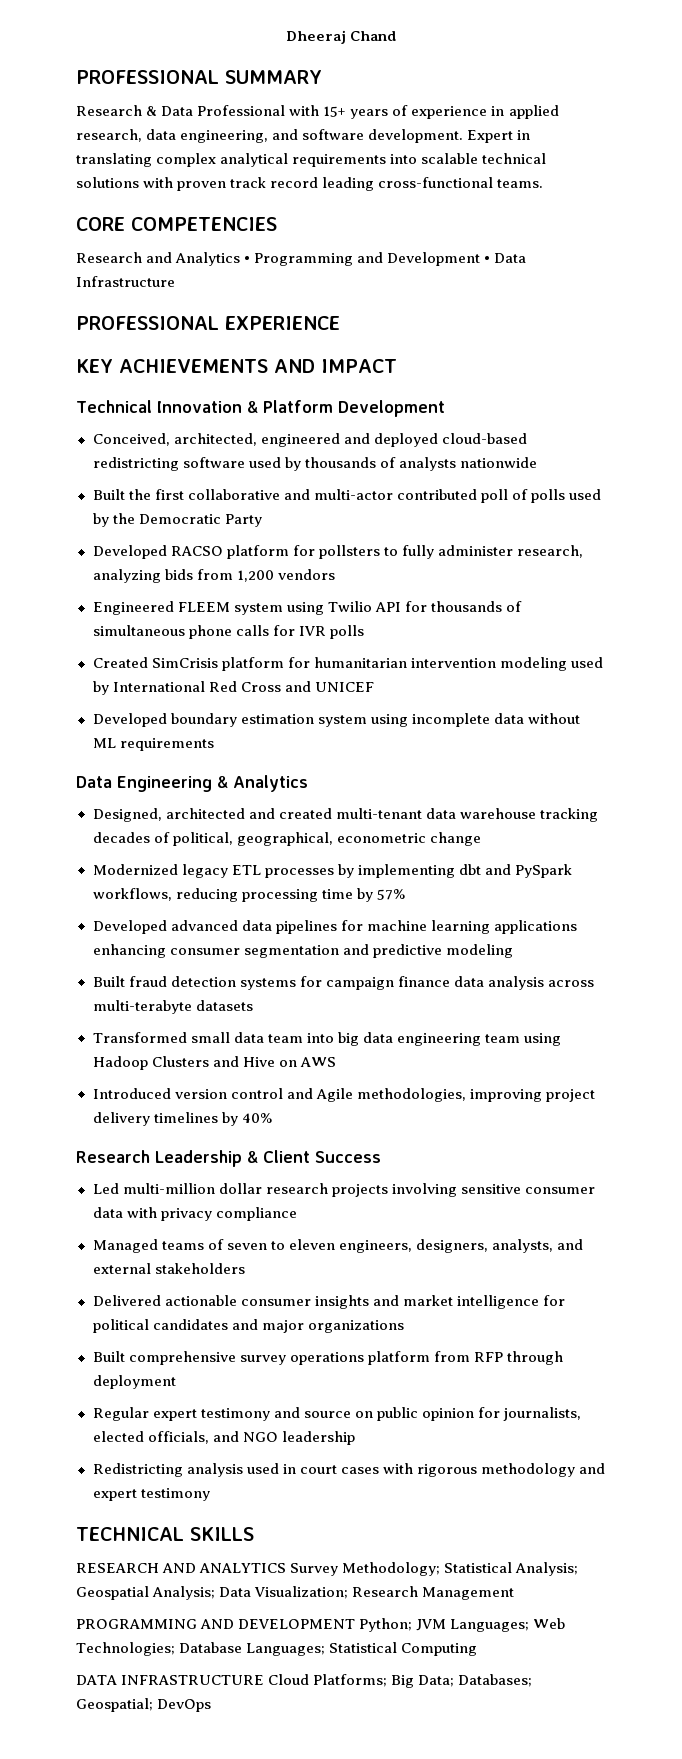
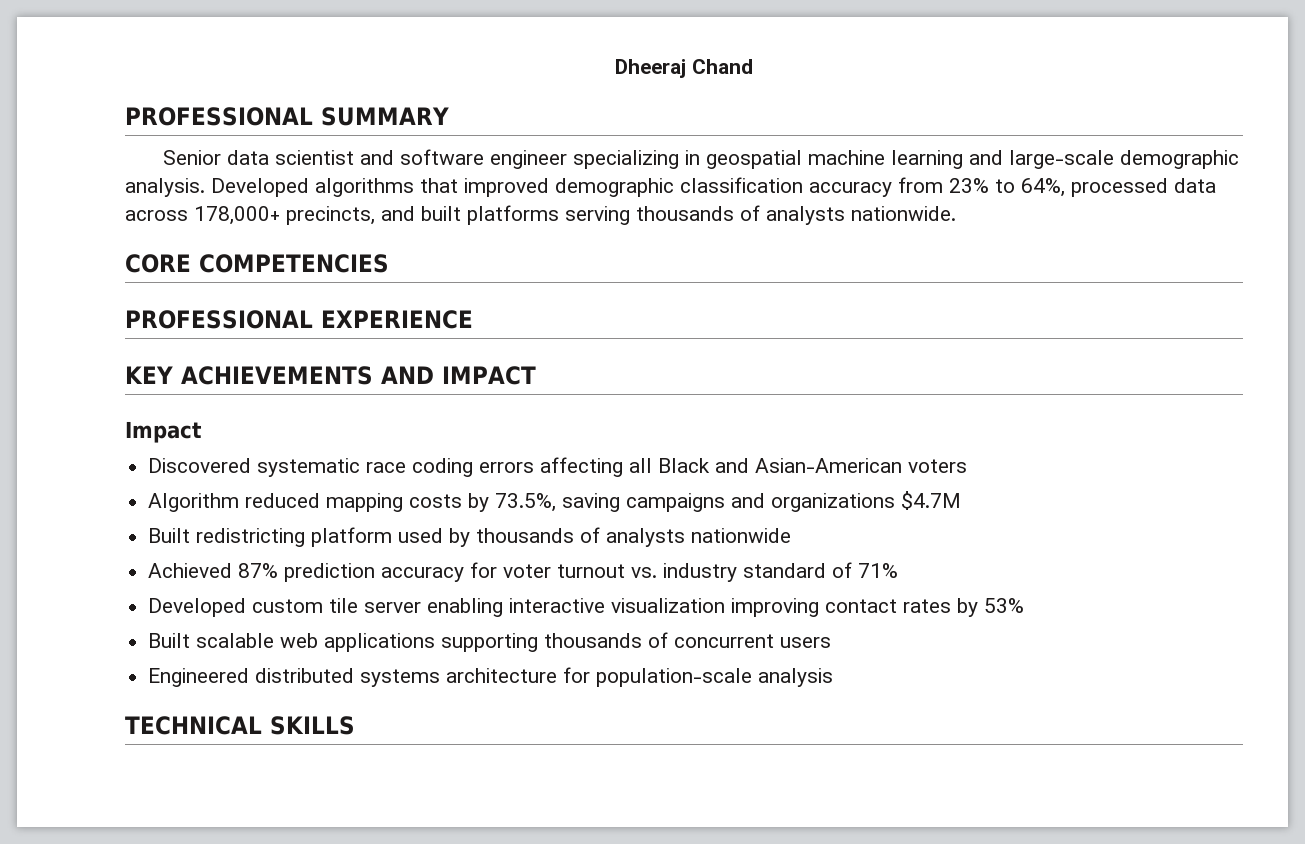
- Research & Data Professional with 15+ years of experience in applied research, data engineering, and software development. Expert in translating complex analytical requirements into scalable technical solutions with proven track record leading cross-functional teams.
+ Senior data scientist and software engineer specializing in geospatial machine learning and large-scale demographic analysis. Developed algorithms that improved demographic classification accuracy from 23% to 64%, processed data across 178,000+ precincts, and built platforms serving thousands of analysts nationwide.
  CORE COMPETENCIES
- Research and Analytics • Programming and Development • Data Infrastructure
- Technical Innovation & Platform Development
- Conceived, architected, engineered and deployed cloud-based redistricting software used by thousands of analysts nationwide
+ Impact
+ Discovered systematic race coding errors affecting all Black and Asian-American voters
+ Algorithm reduced mapping costs by 73.5%, saving campaigns and organizations $4.7M
+ Built redistricting platform used by thousands of analysts nationwide
- Built the first collaborative and multi-actor contributed poll of polls used by the Democratic Party
- Developed RACSO platform for pollsters to fully administer research, analyzing bids from 1,200 vendors
- Engineered FLEEM system using Twilio API for thousands of simultaneous phone calls for IVR polls
- Created SimCrisis platform for humanitarian intervention modeling used by International Red Cross and UNICEF
- Developed boundary estimation system using incomplete data without ML requirements
- Data Engineering & Analytics
- Designed, architected and created multi-tenant data warehouse tracking decades of political, geographical, econometric change
- Modernized legacy ETL processes by implementing dbt and PySpark workflows, reducing processing time by 57%
- Developed advanced data pipelines for machine learning applications enhancing consumer segmentation and predictive modeling
- Built fraud detection systems for campaign finance data analysis across multi-terabyte datasets
- Transformed small data team into big data engineering team using Hadoop Clusters and Hive on AWS
- Introduced version control and Agile methodologies, improving project delivery timelines by 40%
- Research Leadership & Client Success
- Led multi-million dollar research projects involving sensitive consumer data with privacy compliance
- Managed teams of seven to eleven engineers, designers, analysts, and external stakeholders
- Delivered actionable consumer insights and market intelligence for political candidates and major organizations
- Built comprehensive survey operations platform from RFP through deployment
- Regular expert testimony and source on public opinion for journalists, elected officials, and NGO leadership
- Redistricting analysis used in court cases with rigorous methodology and expert testimony
+ Achieved 87% prediction accuracy for voter turnout vs. industry standard of 71%
+ Developed custom tile server enabling interactive visualization improving contact rates by 53%
+ Built scalable web applications supporting thousands of concurrent users
+ Engineered distributed systems architecture for population-scale analysis
  TECHNICAL SKILLS
- RESEARCH AND ANALYTICS Survey Methodology; Statistical Analysis; Geospatial Analysis; Data Visualization; Research Management
- PROGRAMMING AND DEVELOPMENT Python; JVM Languages; Web Technologies; Database Languages; Statistical Computing
- DATA INFRASTRUCTURE Cloud Platforms; Big Data; Databases; Geospatial; DevOps

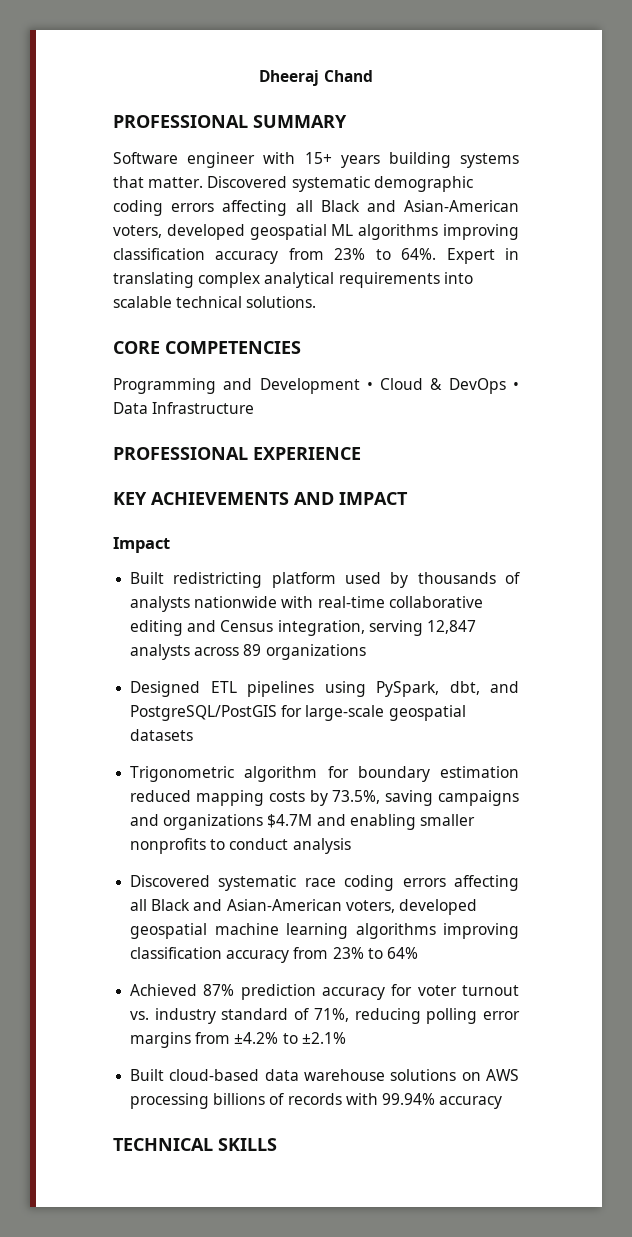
- Senior data scientist and software engineer specializing in geospatial machine learning and large-scale demographic analysis. Developed algorithms that improved demographic classification accuracy from 23% to 64%, processed data across 178,000+ precincts, and built platforms serving thousands of analysts nationwide.
+ Software engineer with 15+ years building systems that matter. Discovered systematic demographic coding errors affecting all Black and Asian-American voters, developed geospatial ML algorithms improving classification accuracy from 23% to 64%. Expert in translating complex analytical requirements into scalable technical solutions.
  CORE COMPETENCIES
+ Programming and Development • Cloud & DevOps • Data Infrastructure
+ Built redistricting platform used by thousands of analysts nationwide with real-time collaborative editing and Census integration, serving 12,847 analysts across 89 organizations
+ Designed ETL pipelines using PySpark, dbt, and PostgreSQL/PostGIS for large-scale geospatial datasets
+ Trigonometric algorithm for boundary estimation reduced mapping costs by 73.5%, saving campaigns and organizations $4.7M and enabling smaller nonprofits to conduct analysis
- Discovered systematic race coding errors affecting all Black and Asian-American voters
- Algorithm reduced mapping costs by 73.5%, saving campaigns and organizations $4.7M
- Built redistricting platform used by thousands of analysts nationwide
+ Discovered systematic race coding errors affecting all Black and Asian-American voters, developed geospatial machine learning algorithms improving classification accuracy from 23% to 64%
- Achieved 87% prediction accuracy for voter turnout vs. industry standard of 71%
- Developed custom tile server enabling interactive visualization improving contact rates by 53%
- Built scalable web applications supporting thousands of concurrent users
- Engineered distributed systems architecture for population-scale analysis
+ Achieved 87% prediction accuracy for voter turnout vs. industry standard of 71%, reducing polling error margins from ±4.2% to ±2.1%
+ Built cloud-based data warehouse solutions on AWS processing billions of records with 99.94% accuracy

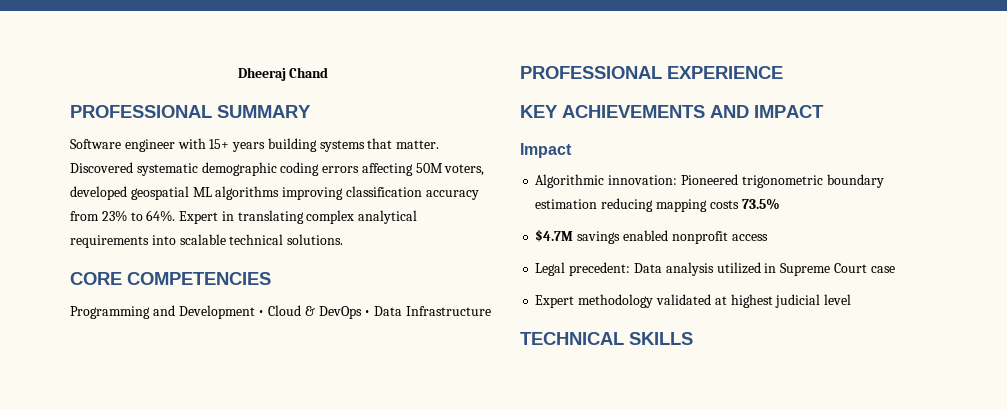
- Discovered systematic demographic coding errors affecting all Black and Asian-American voters, developed geospatial ML algorithms improving classification accuracy from 23% to 64%.
+ Discovered systematic demographic coding errors affecting 50M voters, developed geospatial ML algorithms improving classification accuracy from 23% to 64%.
- Built redistricting platform used by thousands of analysts nationwide with real-time collaborative editing and Census integration, serving 12,847 analysts across 89 organizations
- Designed ETL pipelines using PySpark, dbt, and PostgreSQL/PostGIS for large-scale geospatial datasets
- Trigonometric algorithm for boundary estimation reduced mapping costs by 73.5%, saving campaigns and organizations $4.7M and enabling smaller nonprofits to conduct analysis
- Discovered systematic race coding errors affecting all Black and Asian-American voters, developed geospatial machine learning algorithms improving classification accuracy from 23% to 64%
- Achieved 87% prediction accuracy for voter turnout vs. industry standard of 71%, reducing polling error margins from ±4.2% to ±2.1%
- Built cloud-based data warehouse solutions on AWS processing billions of records with 99.94% accuracy
+ Algorithmic innovation: Pioneered trigonometric boundary estimation reducing mapping costs 73.5%
+ $4.7M savings enabled nonprofit access
+ Legal precedent: Data analysis utilized in Supreme Court case
+ Expert methodology validated at highest judicial level

